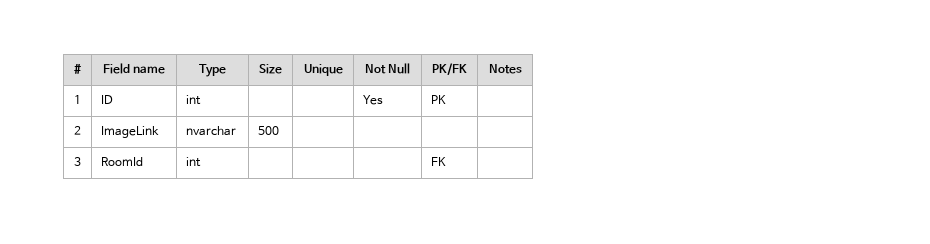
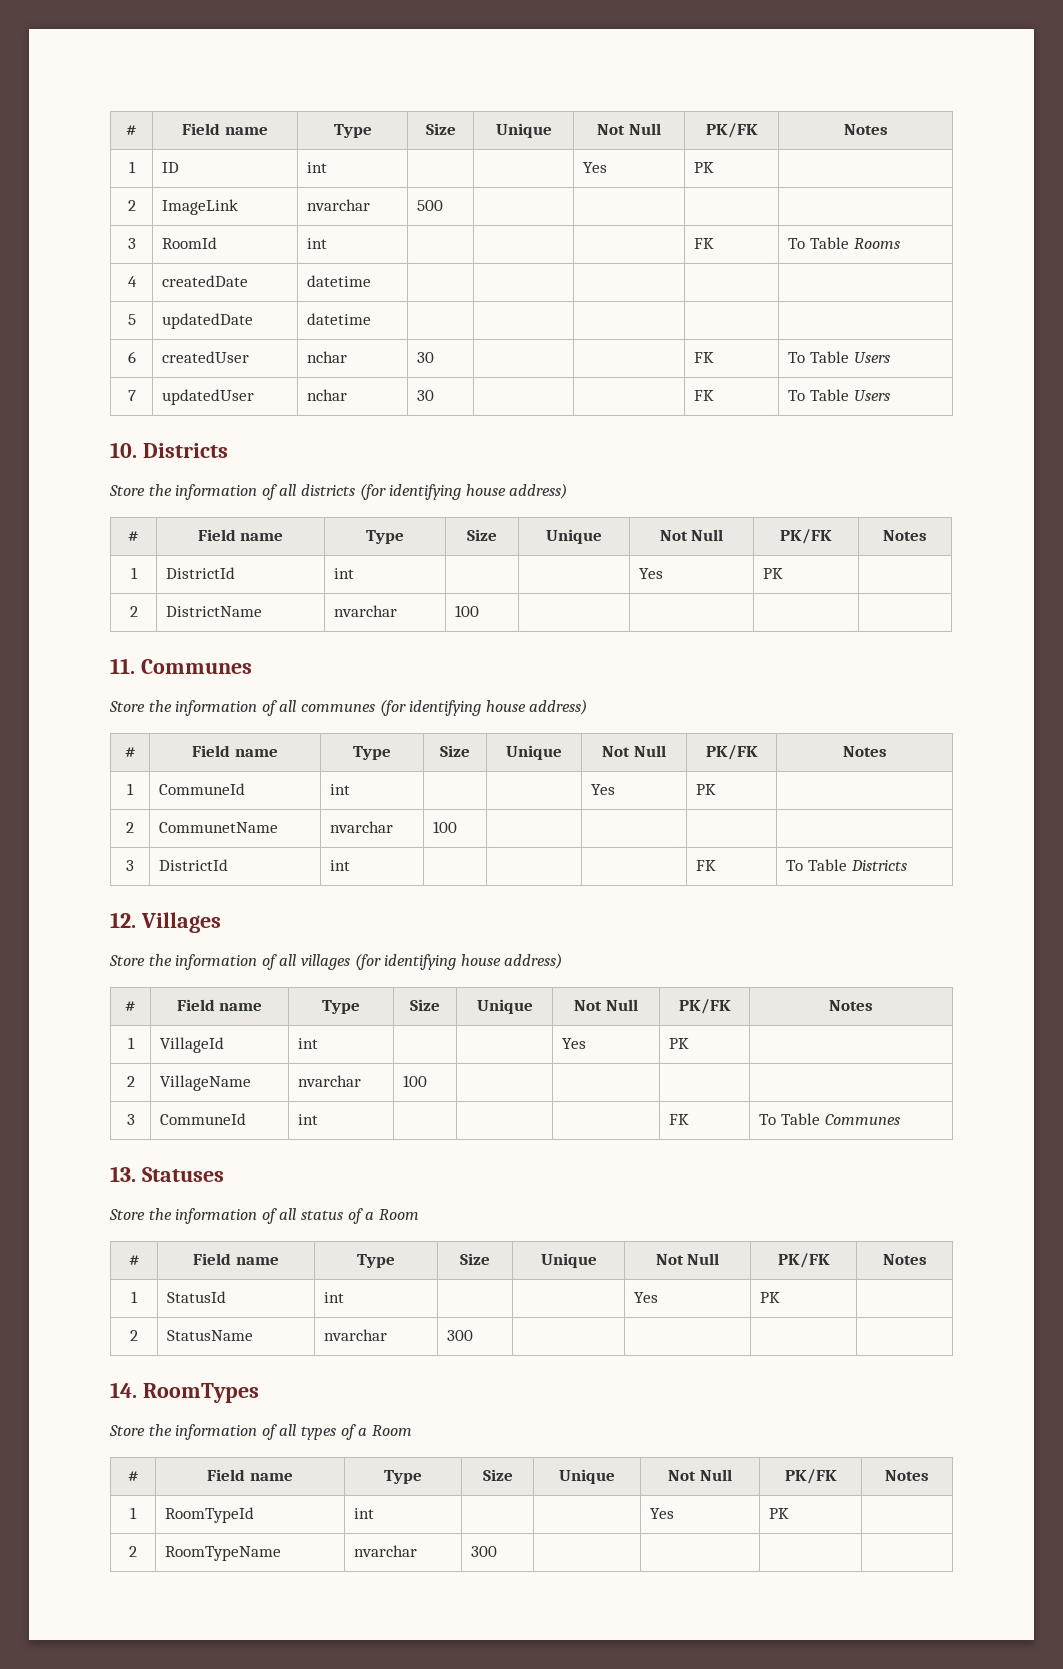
- 3 | RoomId | int | | | | FK |
+ 3 | RoomId | int | | | | FK | To Table Rooms
+ 4 | createdDate | datetime | | | | |
+ 5 | updatedDate | datetime | | | | |
+ 6 | createdUser | nchar | 30 | | | FK | To Table Users
+ 7 | updatedUser | nchar | 30 | | | FK | To Table Users
+ 10. Districts
+ Store the information of all districts (for identifying house address)
+ # | Field name | Type | Size | Unique | Not Null | PK/FK | Notes
+ 1 | DistrictId | int | | | Yes | PK |
+ 2 | DistrictName | nvarchar | 100 | | | |
+ 11. Communes
+ Store the information of all communes (for identifying house address)
+ # | Field name | Type | Size | Unique | Not Null | PK/FK | Notes
+ 1 | CommuneId | int | | | Yes | PK |
+ 2 | CommunetName | nvarchar | 100 | | | |
+ 3 | DistrictId | int | | | | FK | To Table Districts
+ 12. Villages
+ Store the information of all villages (for identifying house address)
+ # | Field name | Type | Size | Unique | Not Null | PK/FK | Notes
+ 1 | VillageId | int | | | Yes | PK |
+ 2 | VillageName | nvarchar | 100 | | | |
+ 3 | CommuneId | int | | | | FK | To Table Communes
+ 13. Statuses
+ Store the information of all status of a Room
+ # | Field name | Type | Size | Unique | Not Null | PK/FK | Notes
+ 1 | StatusId | int | | | Yes | PK |
+ 2 | StatusName | nvarchar | 300 | | | |
+ 14. RoomTypes
+ Store the information of all types of a Room
+ # | Field name | Type | Size | Unique | Not Null | PK/FK | Notes
+ 1 | RoomTypeId | int | | | Yes | PK |
+ 2 | RoomTypeName | nvarchar | 300 | | | |

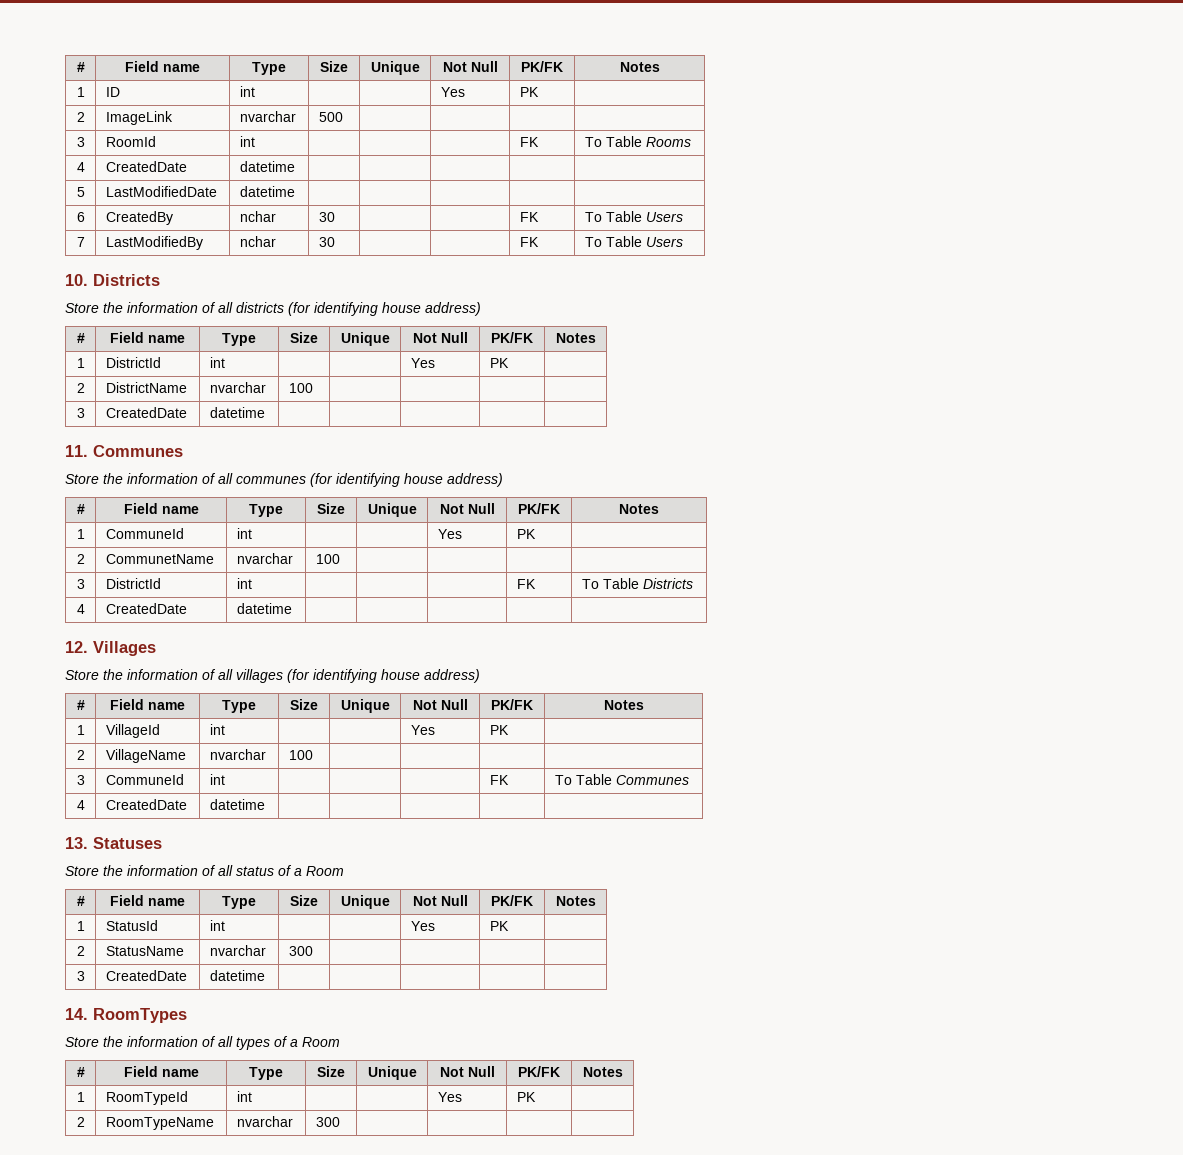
  3 | RoomId | int | | | | FK | To Table Rooms
- 4 | createdDate | datetime | | | | |
+ 4 | CreatedDate | datetime | | | | |
- 5 | updatedDate | datetime | | | | |
+ 5 | LastModifiedDate | datetime | | | | |
- 6 | createdUser | nchar | 30 | | | FK | To Table Users
+ 6 | CreatedBy | nchar | 30 | | | FK | To Table Users
- 7 | updatedUser | nchar | 30 | | | FK | To Table Users
+ 7 | LastModifiedBy | nchar | 30 | | | FK | To Table Users
  2 | DistrictName | nvarchar | 100 | | | |
+ 3 | CreatedDate | datetime | | | | |
  3 | DistrictId | int | | | | FK | To Table Districts
+ 4 | CreatedDate | datetime | | | | |
  3 | CommuneId | int | | | | FK | To Table Communes
+ 4 | CreatedDate | datetime | | | | |
  2 | StatusName | nvarchar | 300 | | | |
+ 3 | CreatedDate | datetime | | | | |

